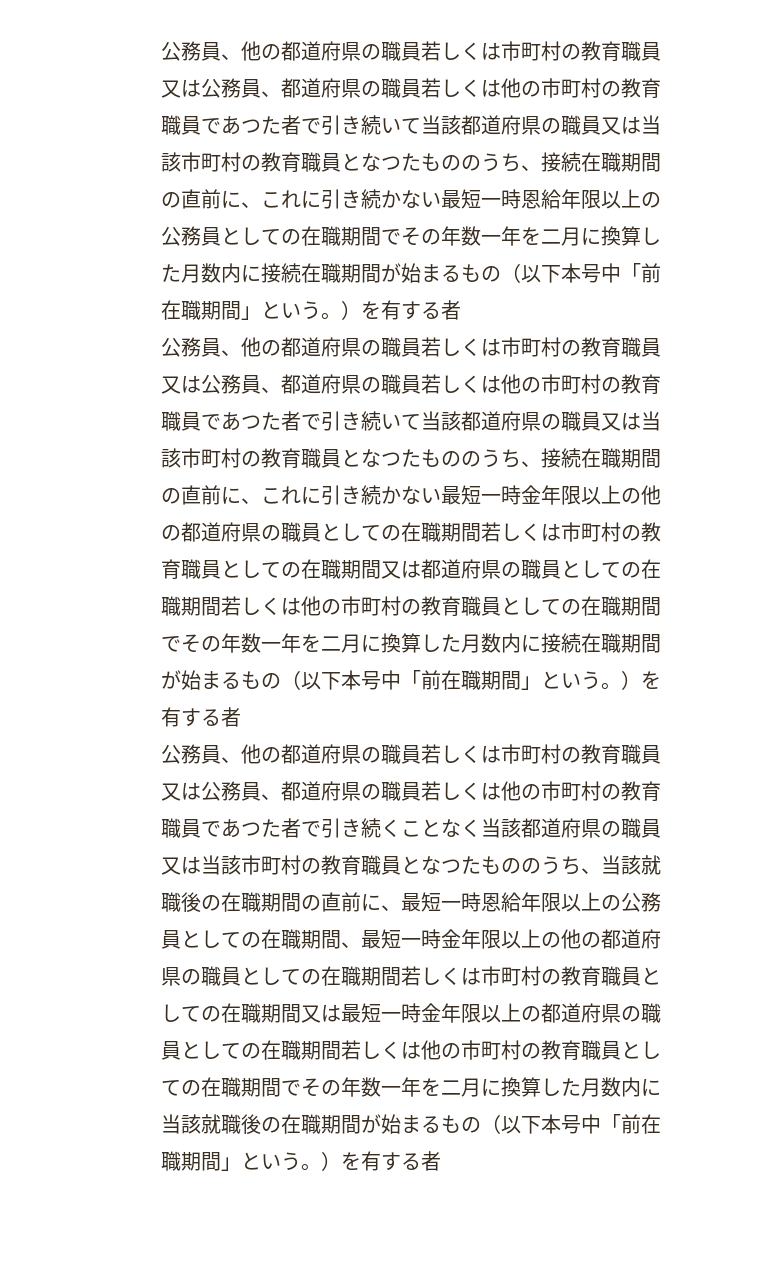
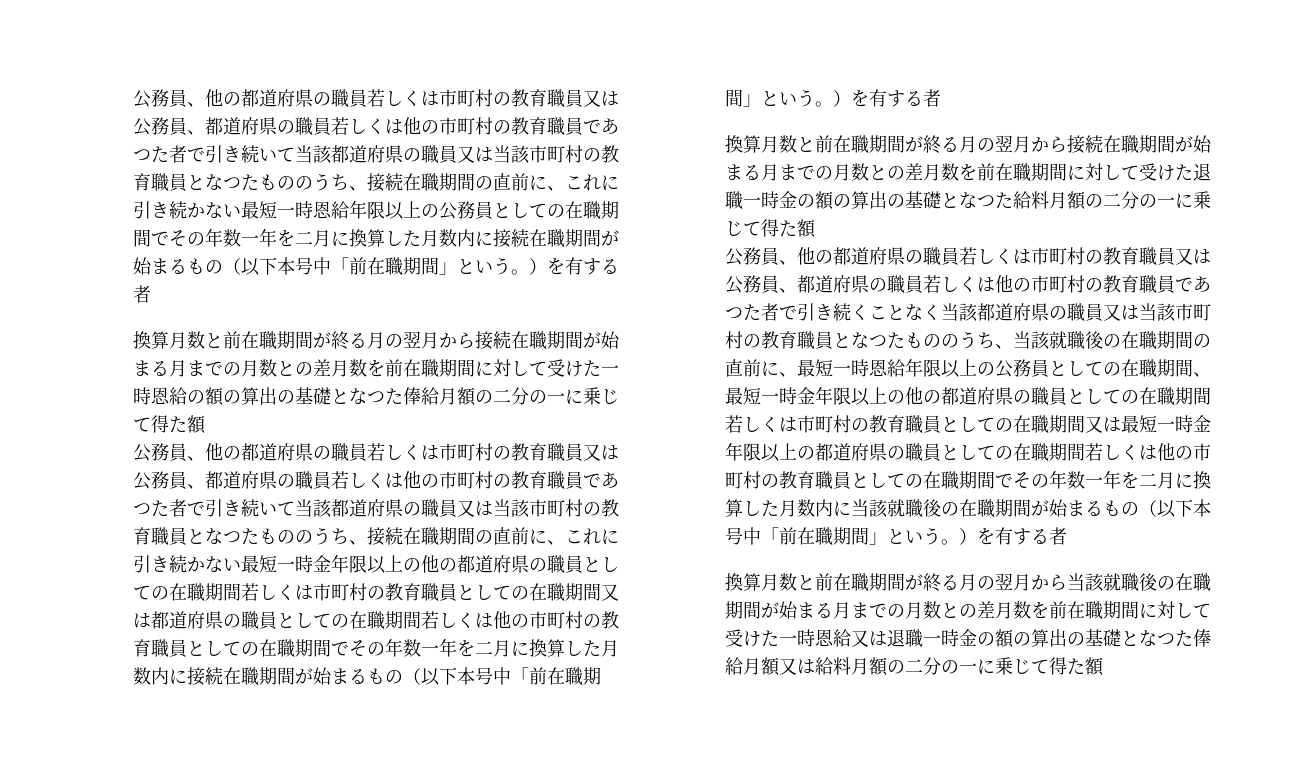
+ 換算月数と前在職期間が終る月の翌月から接続在職期間が始まる月までの月数との差月数を前在職期間に対して受けた一時恩給の額の算出の基礎となつた俸給月額の二分の一に乗じて得た額
+ 換算月数と前在職期間が終る月の翌月から接続在職期間が始まる月までの月数との差月数を前在職期間に対して受けた退職一時金の額の算出の基礎となつた給料月額の二分の一に乗じて得た額
+ 換算月数と前在職期間が終る月の翌月から当該就職後の在職期間が始まる月までの月数との差月数を前在職期間に対して受けた一時恩給又は退職一時金の額の算出の基礎となつた俸給月額又は給料月額の二分の一に乗じて得た額

